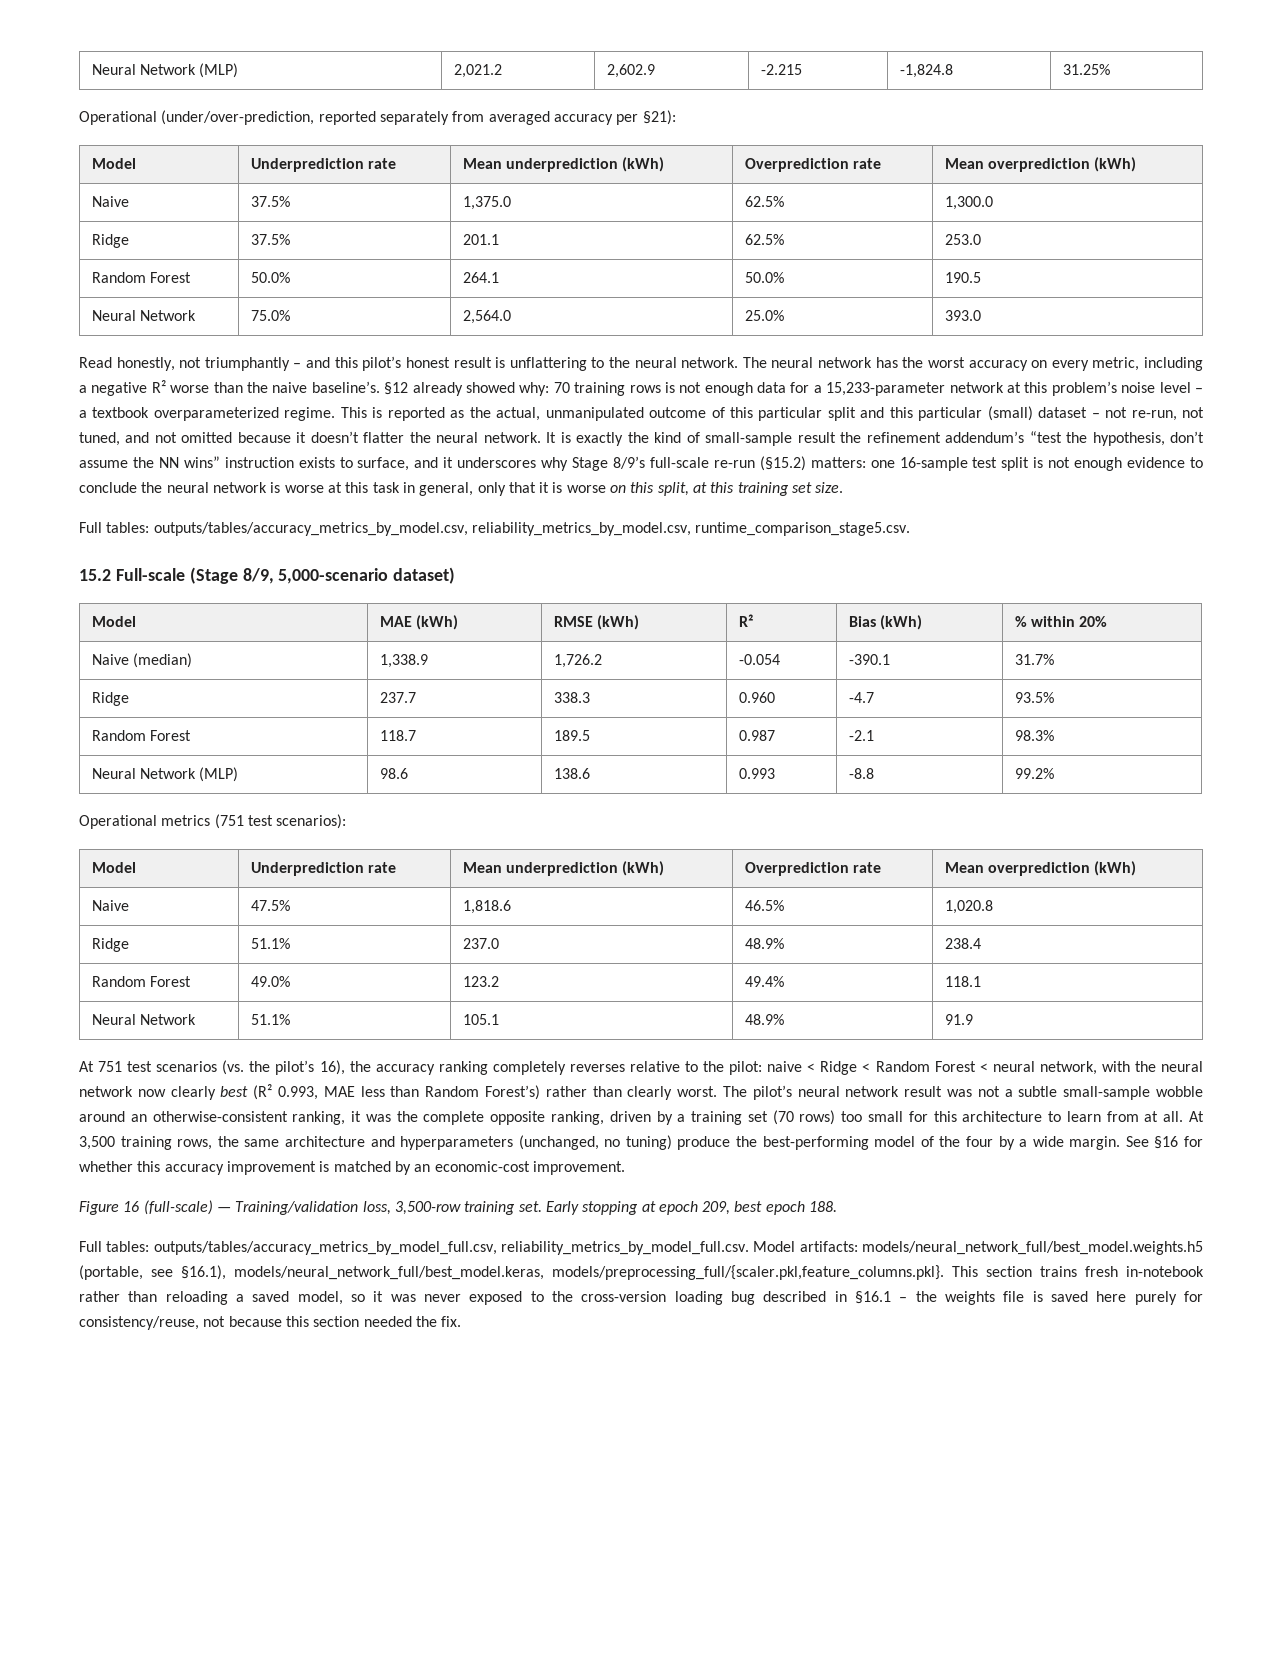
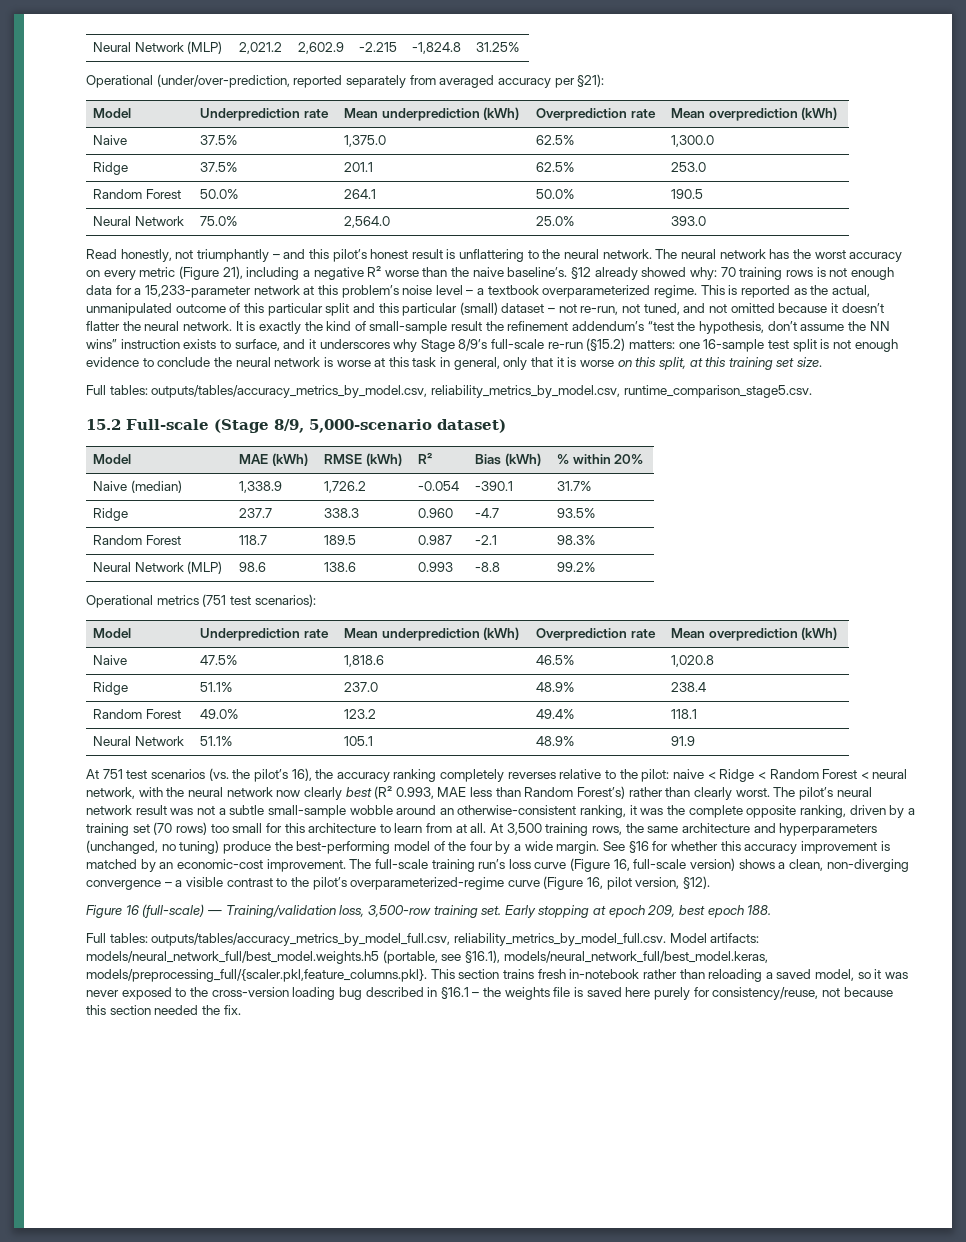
- The neural network has the worst accuracy on every metric, including a negative R² worse than the naive baseline’s.
+ The neural network has the worst accuracy on every metric (Figure 21), including a negative R² worse than the naive baseline’s.
+ The full-scale training run’s loss curve (Figure 16, full-scale version) shows a clean, non-diverging convergence – a visible contrast to the pilot’s overparameterized-regime curve (Figure 16, pilot version, §12).

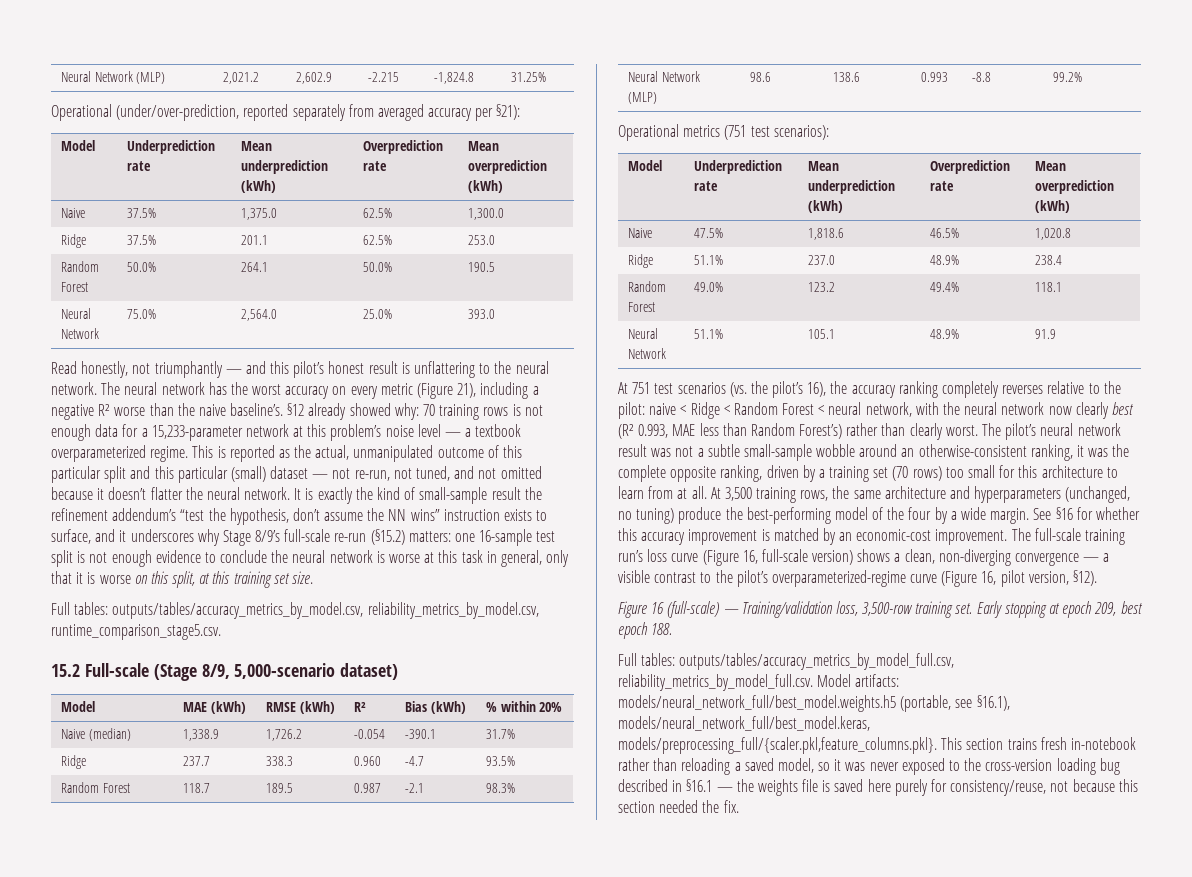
- Read honestly, not triumphantly – and this pilot’s honest result is unflattering to the neural network.
+ Read honestly, not triumphantly — and this pilot’s honest result is unflattering to the neural network.
- §12 already showed why: 70 training rows is not enough data for a 15,233-parameter network at this problem’s noise level – a textbook overparameterized regime.
+ §12 already showed why: 70 training rows is not enough data for a 15,233-parameter network at this problem’s noise level — a textbook overparameterized regime.
- This is reported as the actual, unmanipulated outcome of this particular split and this particular (small) dataset – not re-run, not tuned, and not omitted because it doesn’t flatter the neural network.
+ This is reported as the actual, unmanipulated outcome of this particular split and this particular (small) dataset — not re-run, not tuned, and not omitted because it doesn’t flatter the neural network.
- The full-scale training run’s loss curve (Figure 16, full-scale version) shows a clean, non-diverging convergence – a visible contrast to the pilot’s overparameterized-regime curve (Figure 16, pilot version, §12).
+ The full-scale training run’s loss curve (Figure 16, full-scale version) shows a clean, non-diverging convergence — a visible contrast to the pilot’s overparameterized-regime curve (Figure 16, pilot version, §12).
- Full tables: outputs/tables/accuracy_metrics_by_model_full.csv, reliability_metrics_by_model_full.csv. Model artifacts: models/neural_network_full/best_model.weights.h5 (portable, see §16.1), models/neural_network_full/best_model.keras, models/preprocessing_full/{scaler.pkl,feature_columns.pkl}. This section trains fresh in-notebook rather than reloading a saved model, so it was never exposed to the cross-version loading bug described in §16.1 – the weights file is saved here purely for consistency/reuse, not because this section needed the fix.
+ Full tables: outputs/tables/accuracy_metrics_by_model_full.csv, reliability_metrics_by_model_full.csv. Model artifacts: models/neural_network_full/best_model.weights.h5 (portable, see §16.1), models/neural_network_full/best_model.keras, models/preprocessing_full/{scaler.pkl,feature_columns.pkl}. This section trains fresh in-notebook rather than reloading a saved model, so it was never exposed to the cross-version loading bug described in §16.1 — the weights file is saved here purely for consistency/reuse, not because this section needed the fix.

